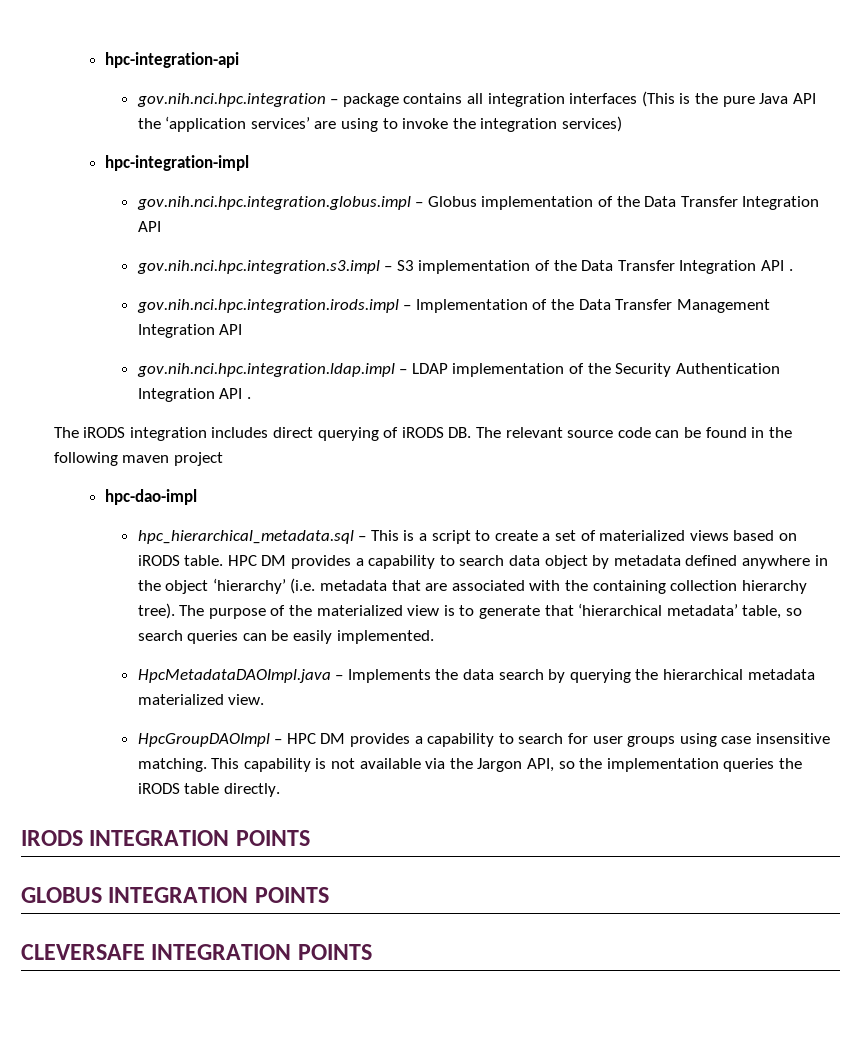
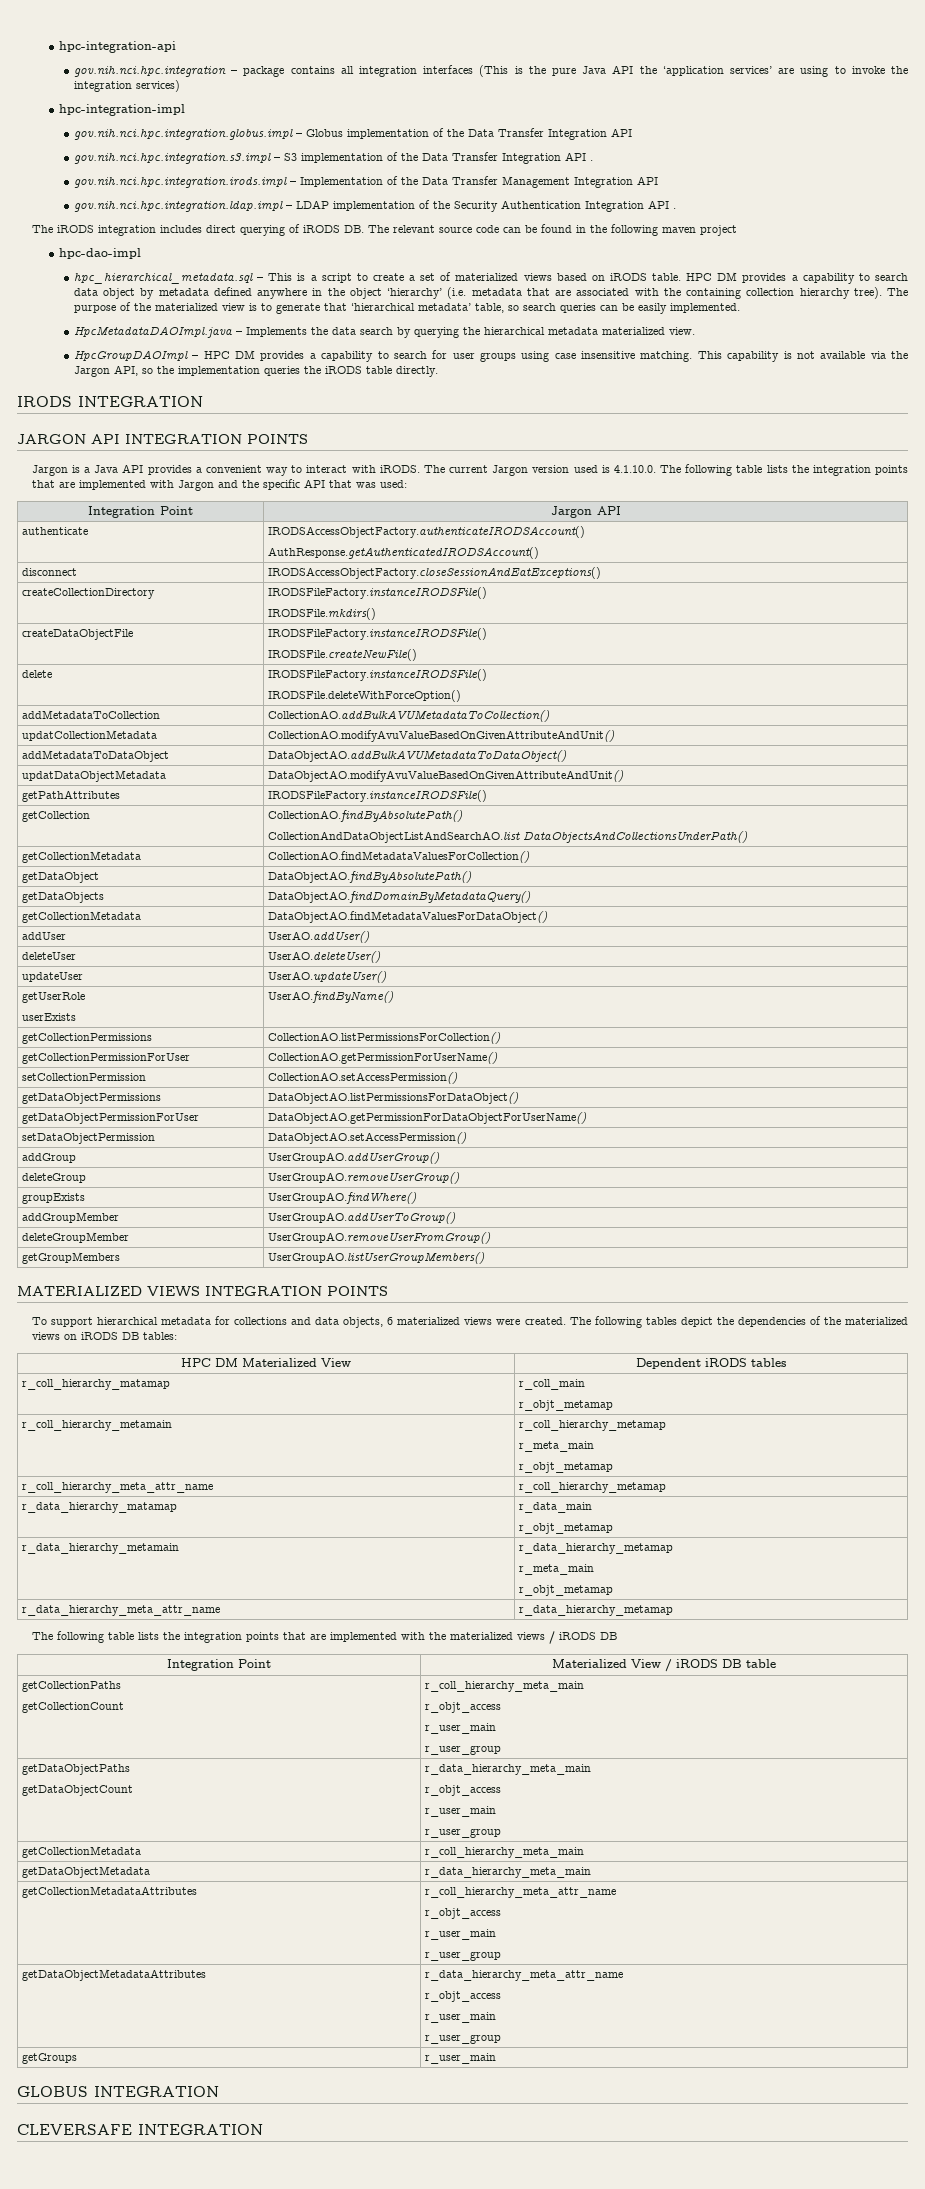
- IRODS INTEGRATION POINTS
+ IRODS INTEGRATION
+ JARGON API INTEGRATION POINTS
+ Jargon is a Java API provides a convenient way to interact with iRODS. The current Jargon version used is 4.1.10.0. The following table lists the integration points that are implemented with Jargon and the specific API that was used:
+ Integration Point | Jargon API
+ authenticate | IRODSAccessObjectFactory.authenticateIRODSAccount()
+ AuthResponse.getAuthenticatedIRODSAccount()
+ disconnect | IRODSAccessObjectFactory.closeSessionAndEatExceptions()
+ createCollectionDirectory | IRODSFileFactory.instanceIRODSFile()
+ IRODSFile.mkdirs()
+ createDataObjectFile | IRODSFileFactory.instanceIRODSFile()
+ IRODSFile.createNewFile()
+ delete | IRODSFileFactory.instanceIRODSFile()
+ IRODSFile.deleteWithForceOption()
+ addMetadataToCollection | CollectionAO.addBulkAVUMetadataToCollection()
+ updatCollectionMetadata | CollectionAO.modifyAvuValueBasedOnGivenAttributeAndUnit()
+ addMetadataToDataObject | DataObjectAO.addBulkAVUMetadataToDataObject()
+ updatDataObjectMetadata | DataObjectAO.modifyAvuValueBasedOnGivenAttributeAndUnit()
+ getPathAttributes | IRODSFileFactory.instanceIRODSFile()
+ getCollection | CollectionAO.findByAbsolutePath()
+ CollectionAndDataObjectListAndSearchAO.list DataObjectsAndCollectionsUnderPath()
+ getCollectionMetadata | CollectionAO.findMetadataValuesForCollection()
+ getDataObject | DataObjectAO.findByAbsolutePath()
+ getDataObjects | DataObjectAO.findDomainByMetadataQuery()
+ getCollectionMetadata | DataObjectAO.findMetadataValuesForDataObject()
+ addUser | UserAO.addUser()
+ deleteUser | UserAO.deleteUser()
+ updateUser | UserAO.updateUser()
+ getUserRole
+ userExists | UserAO.findByName()
+ getCollectionPermissions | CollectionAO.listPermissionsForCollection()
+ getCollectionPermissionForUser | CollectionAO.getPermissionForUserName()
+ setCollectionPermission | CollectionAO.setAccessPermission()
+ getDataObjectPermissions | DataObjectAO.listPermissionsForDataObject()
+ getDataObjectPermissionForUser | DataObjectAO.getPermissionForDataObjectForUserName()
+ setDataObjectPermission | DataObjectAO.setAccessPermission()
+ addGroup | UserGroupAO.addUserGroup()
+ deleteGroup | UserGroupAO.removeUserGroup()
+ groupExists | UserGroupAO.findWhere()
+ addGroupMember | UserGroupAO.addUserToGroup()
+ deleteGroupMember | UserGroupAO.removeUserFromGroup()
+ getGroupMembers | UserGroupAO.listUserGroupMembers()
+ MATERIALIZED VIEWS INTEGRATION POINTS
+ To support hierarchical metadata for collections and data objects, 6 materialized views were created. The following tables depict the dependencies of the materialized views on iRODS DB tables:
+ HPC DM Materialized View | Dependent iRODS tables
+ r_coll_hierarchy_matamap | r_coll_main
+ r_objt_metamap
+ r_coll_hierarchy_metamain | r_coll_hierarchy_metamap
+ r_meta_main
+ r_objt_metamap
+ r_coll_hierarchy_meta_attr_name | r_coll_hierarchy_metamap
+ r_data_hierarchy_matamap | r_data_main
+ r_objt_metamap
+ r_data_hierarchy_metamain | r_data_hierarchy_metamap
+ r_meta_main
+ r_objt_metamap
+ r_data_hierarchy_meta_attr_name | r_data_hierarchy_metamap
+ The following table lists the integration points that are implemented with the materialized views / iRODS DB
+ Integration Point | Materialized View / iRODS DB table
+ getCollectionPaths
+ getCollectionCount | r_coll_hierarchy_meta_main
+ r_objt_access
+ r_user_main
+ r_user_group
+ getDataObjectPaths
+ getDataObjectCount | r_data_hierarchy_meta_main
+ r_objt_access
+ r_user_main
+ r_user_group
+ getCollectionMetadata | r_coll_hierarchy_meta_main
+ getDataObjectMetadata | r_data_hierarchy_meta_main
+ getCollectionMetadataAttributes | r_coll_hierarchy_meta_attr_name
+ r_objt_access
+ r_user_main
+ r_user_group
+ getDataObjectMetadataAttributes | r_data_hierarchy_meta_attr_name
+ r_objt_access
+ r_user_main
+ r_user_group
+ getGroups | r_user_main
- GLOBUS INTEGRATION POINTS
+ GLOBUS INTEGRATION
- CLEVERSAFE INTEGRATION POINTS
+ CLEVERSAFE INTEGRATION

